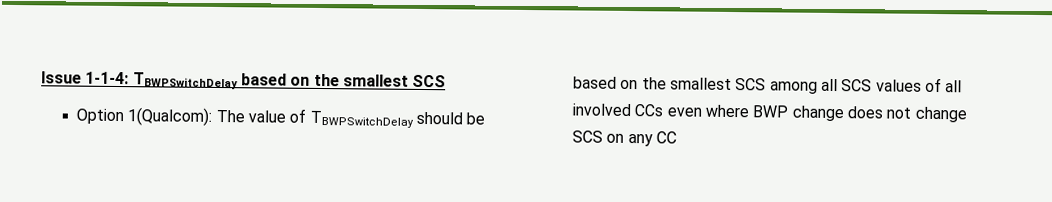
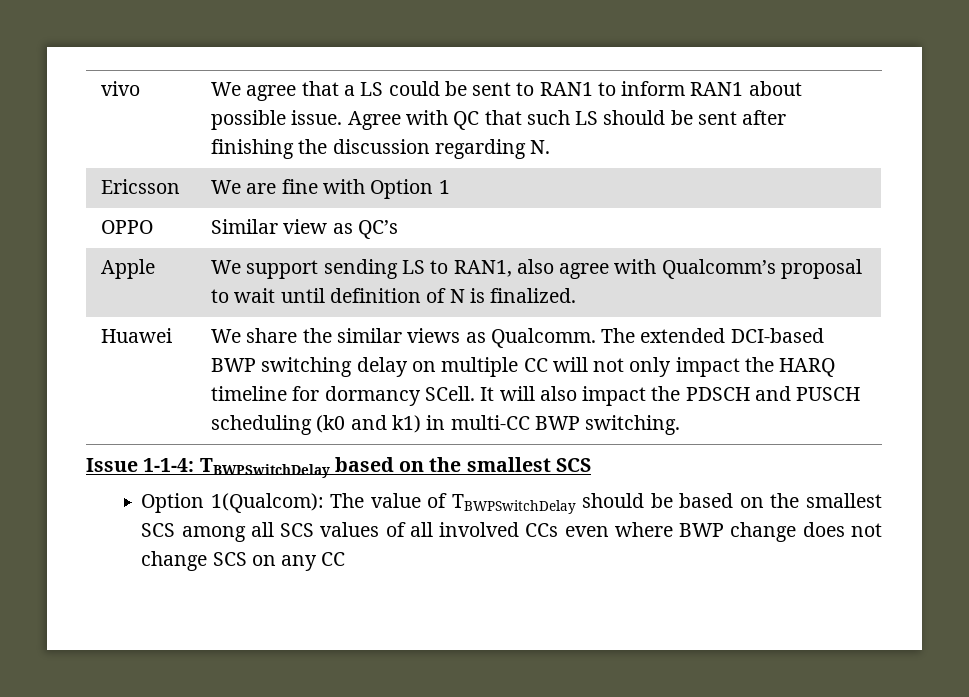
+ vivo | We agree that a LS could be sent to RAN1 to inform RAN1 about possible issue. Agree with QC that such LS should be sent after finishing the discussion regarding N.
+ Ericsson | We are fine with Option 1
+ OPPO | Similar view as QC’s
+ Apple | We support sending LS to RAN1, also agree with Qualcomm’s proposal to wait until definition of N is finalized.
+ Huawei | We share the similar views as Qualcomm. The extended DCI-based BWP switching delay on multiple CC will not only impact the HARQ timeline for dormancy SCell. It will also impact the PDSCH and PUSCH scheduling (k0 and k1) in multi-CC BWP switching.

